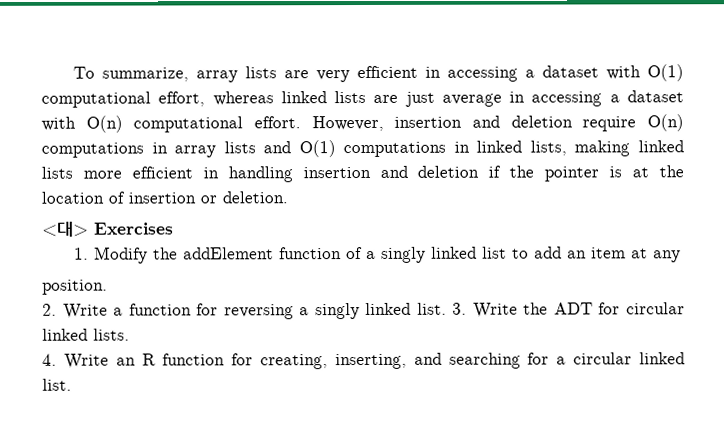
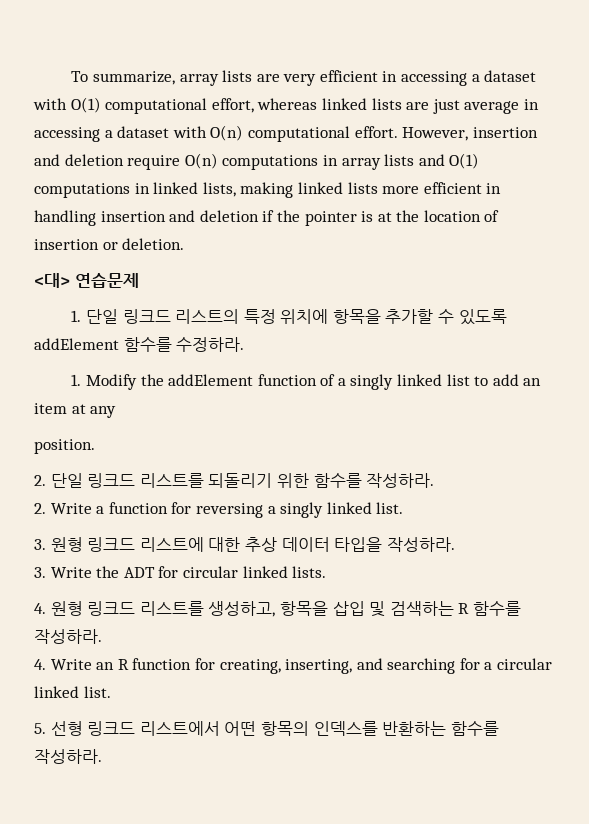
- <대> Exercises
+ <대> 연습문제
+ 1. 단일 링크드 리스트의 특정 위치에 항목을 추가할 수 있도록 addElement 함수를 수정하라.
+ 2. 단일 링크드 리스트를 되돌리기 위한 함수를 작성하라.
- 2. Write a function for reversing a singly linked list. 3. Write the ADT for circular linked lists.
+ 2. Write a function for reversing a singly linked list.
+ 3. 원형 링크드 리스트에 대한 추상 데이터 타입을 작성하라.
+ 3. Write the ADT for circular linked lists.
+ 4. 원형 링크드 리스트를 생성하고, 항목을 삽입 및 검색하는 R 함수를 작성하라.
+ 5. 선형 링크드 리스트에서 어떤 항목의 인덱스를 반환하는 함수를 작성하라.

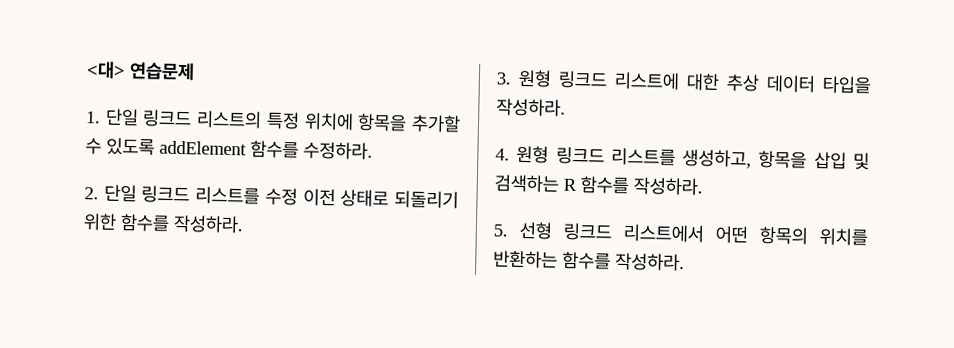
- To summarize, array lists are very efficient in accessing a dataset with O(1) computational effort, whereas linked lists are just average in accessing a dataset with O(n) computational effort. However, insertion and deletion require O(n) computations in array lists and O(1) computations in linked lists, making linked lists more efficient in handling insertion and deletion if the pointer is at the location of insertion or deletion.
- 1. Modify the addElement function of a singly linked list to add an item at any
- position.
- 2. 단일 링크드 리스트를 되돌리기 위한 함수를 작성하라.
+ 2. 단일 링크드 리스트를 수정 이전 상태로 되돌리기 위한 함수를 작성하라.
- 2. Write a function for reversing a singly linked list.
- 3. Write the ADT for circular linked lists.
- 4. Write an R function for creating, inserting, and searching for a circular linked list.
- 5. 선형 링크드 리스트에서 어떤 항목의 인덱스를 반환하는 함수를 작성하라.
+ 5. 선형 링크드 리스트에서 어떤 항목의 위치를 반환하는 함수를 작성하라.

